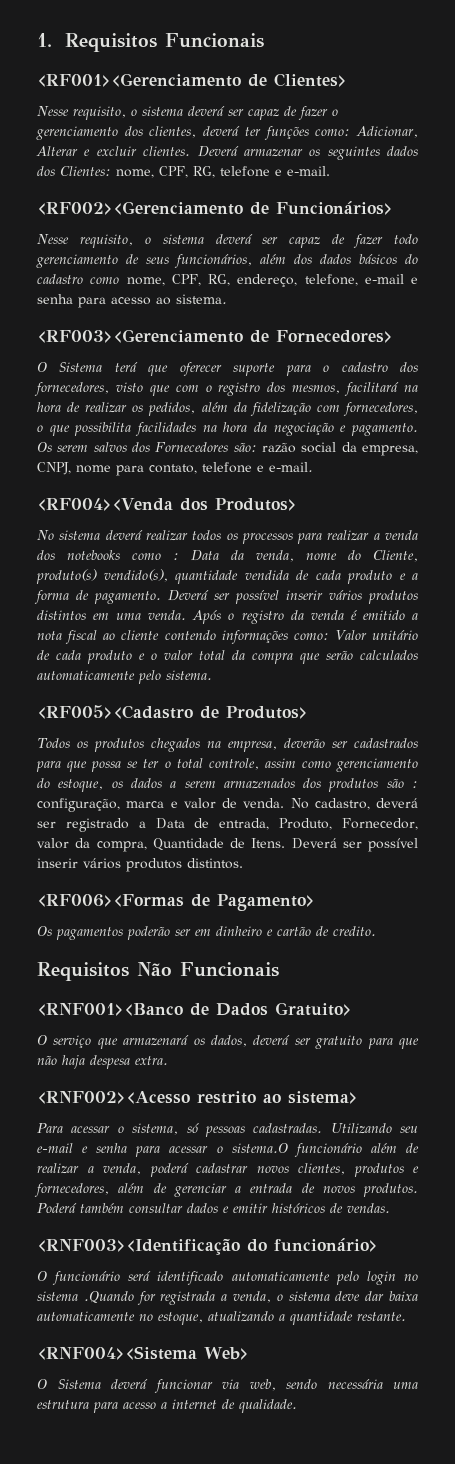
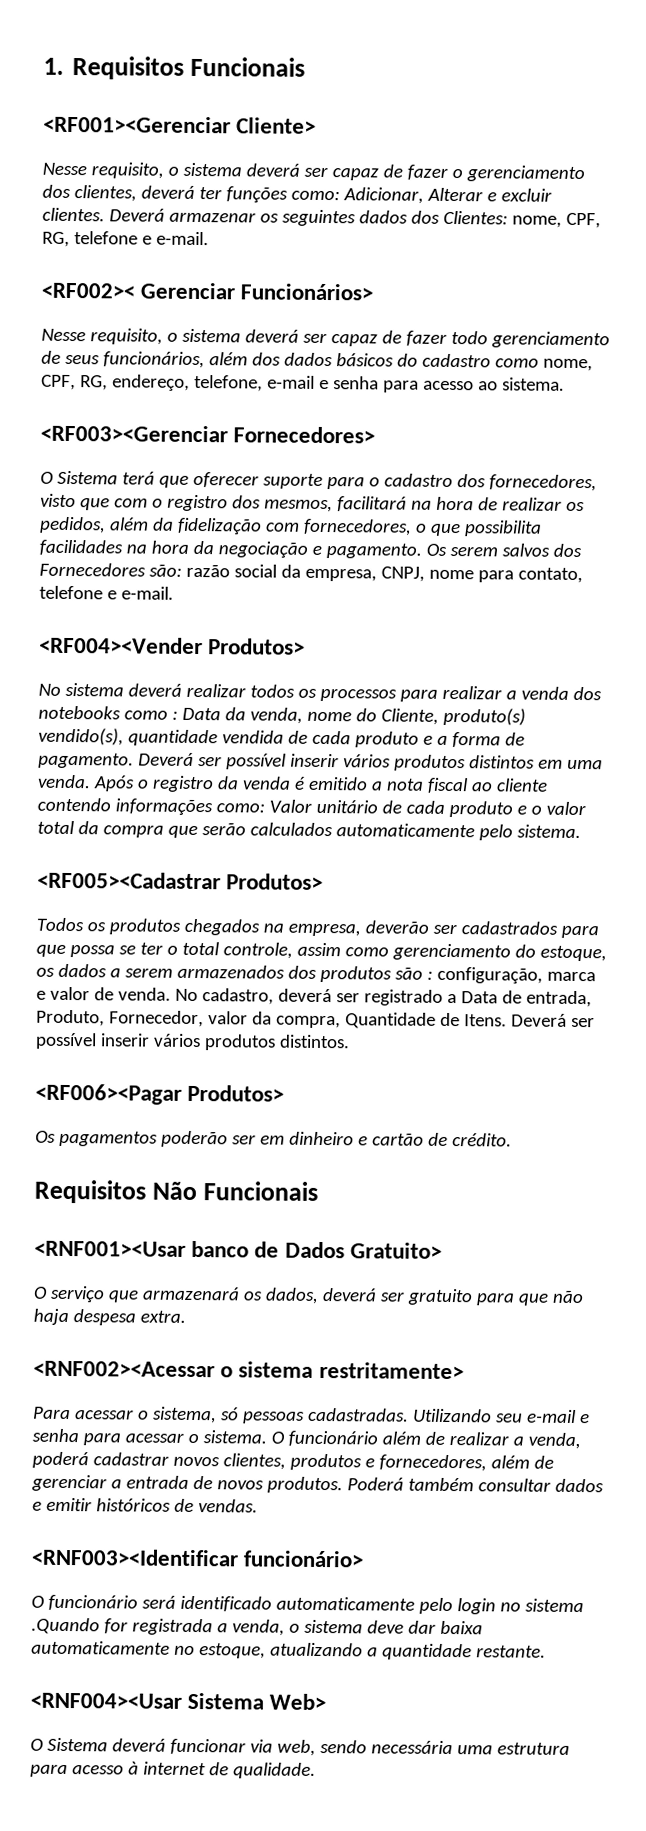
- <RF001><Gerenciamento de Clientes>
+ <RF001><Gerenciar Cliente>
- <RF002><Gerenciamento de Funcionários>
+ <RF002>< Gerenciar Funcionários>
- <RF003><Gerenciamento de Fornecedores>
+ <RF003><Gerenciar Fornecedores>
- <RF004><Venda dos Produtos>
+ <RF004><Vender Produtos>
- <RF005><Cadastro de Produtos>
+ <RF005><Cadastrar Produtos>
- <RF006><Formas de Pagamento>
+ <RF006><Pagar Produtos>
- Os pagamentos poderão ser em dinheiro e cartão de credito.
+ Os pagamentos poderão ser em dinheiro e cartão de crédito.
- <RNF001><Banco de Dados Gratuito>
+ <RNF001><Usar banco de Dados Gratuito>
- <RNF002><Acesso restrito ao sistema>
+ <RNF002><Acessar o sistema restritamente>
- Utilizando seu e-mail e senha para acessar o sistema.O funcionário além de realizar a venda, poderá cadastrar novos clientes, produtos e fornecedores, além de gerenciar a entrada de novos produtos.
+ Utilizando seu e-mail e senha para acessar o sistema. O funcionário além de realizar a venda, poderá cadastrar novos clientes, produtos e fornecedores, além de gerenciar a entrada de novos produtos.
- <RNF003><Identificação do funcionário>
+ <RNF003><Identificar funcionário>
- <RNF004><Sistema Web>
+ <RNF004><Usar Sistema Web>
- O Sistema deverá funcionar via web, sendo necessária uma estrutura para acesso a internet de qualidade.
+ O Sistema deverá funcionar via web, sendo necessária uma estrutura para acesso à internet de qualidade.

